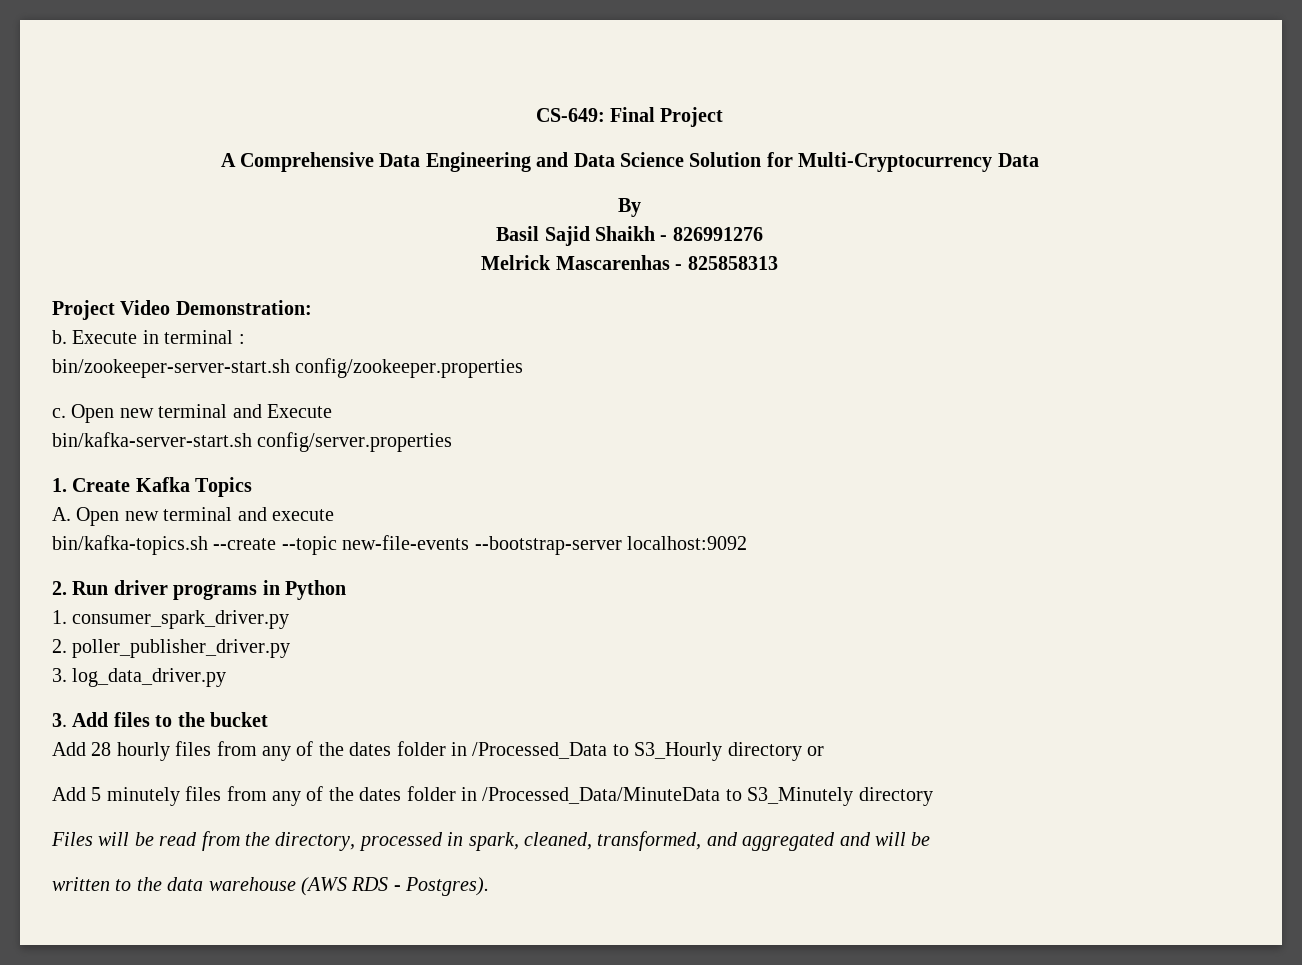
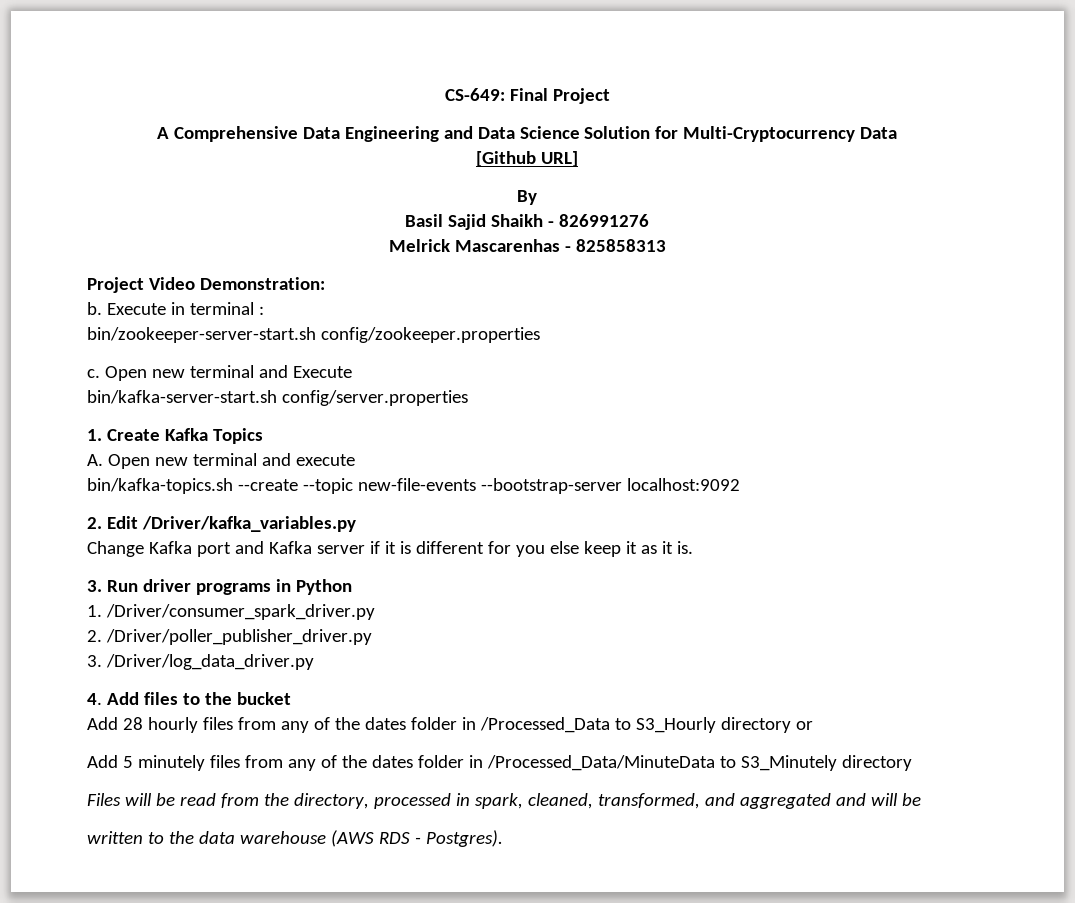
+ [Github URL]
- 2. Run driver programs in Python
+ 2. Edit /Driver/kafka_variables.py
+ Change Kafka port and Kafka server if it is different for you else keep it as it is.
+ 3. Run driver programs in Python
- 1. consumer_spark_driver.py
- 2. poller_publisher_driver.py
- 3. log_data_driver.py
- 3. Add files to the bucket
+ 1. /Driver/consumer_spark_driver.py
+ 2. /Driver/poller_publisher_driver.py
+ 3. /Driver/log_data_driver.py
+ 4. Add files to the bucket

